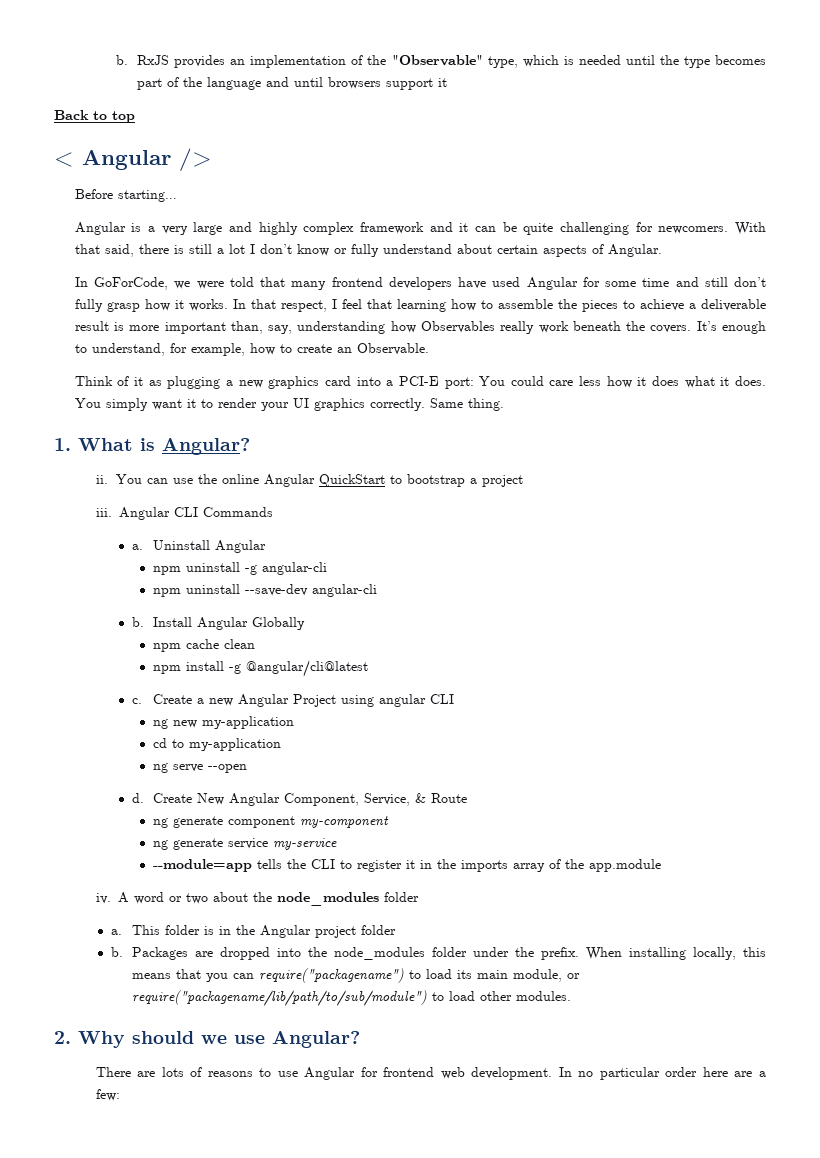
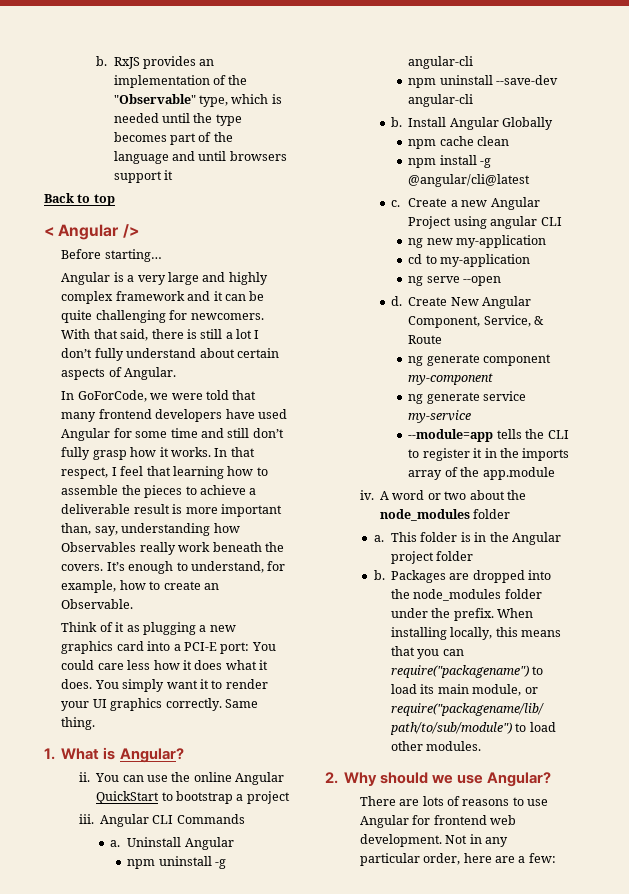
- With that said, there is still a lot I don’t know or fully understand about certain aspects of Angular.
+ With that said, there is still a lot I don’t fully understand about certain aspects of Angular.
- In no particular order here are a few:
+ Not in any particular order, here are a few:

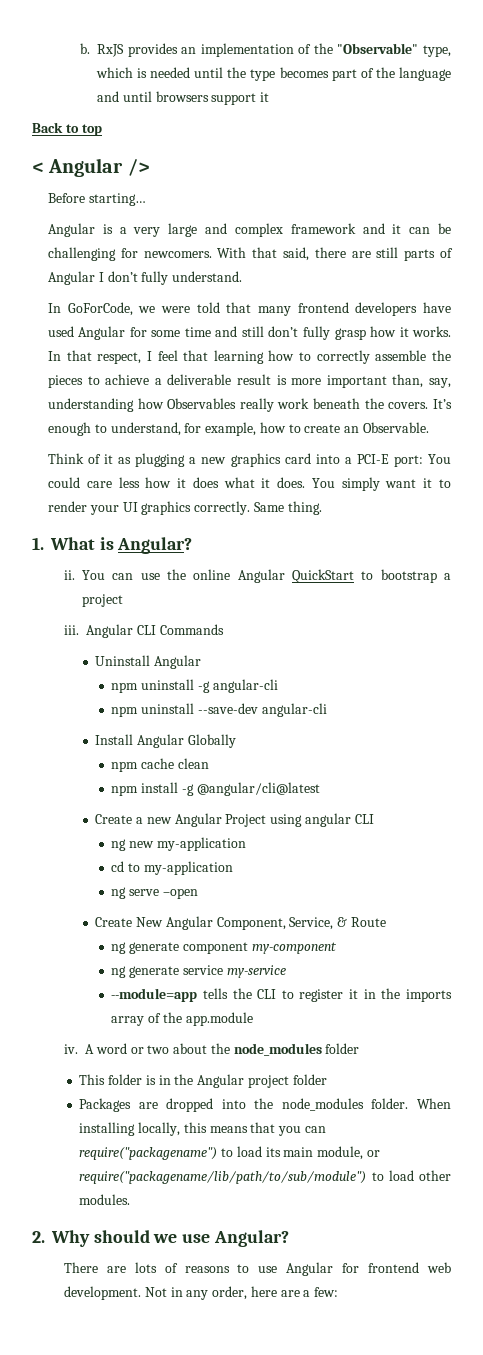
- Angular is a very large and highly complex framework and it can be quite challenging for newcomers.
+ Angular is a very large and complex framework and it can be challenging for newcomers.
- With that said, there is still a lot I don’t fully understand about certain aspects of Angular.
+ With that said, there are still parts of Angular I don’t fully understand.
- In that respect, I feel that learning how to assemble the pieces to achieve a deliverable result is more important than, say, understanding how Observables really work beneath the covers.
+ In that respect, I feel that learning how to correctly assemble the pieces to achieve a deliverable result is more important than, say, understanding how Observables really work beneath the covers.
  Angular CLI Commands
- a. Uninstall Angular
+ Uninstall Angular
  npm uninstall --save-dev angular-cli
- b. Install Angular Globally
+ Install Angular Globally
- c.
- ng serve --open
- d. Create New Angular Component, Service, & Route
+ ng serve –open
+ Create New Angular Component, Service, & Route
  A word or two about the node_modules folder
- a. This folder is in the Angular project folder
- b. Packages are dropped into the node_modules folder under the prefix.
+ This folder is in the Angular project folder
+ Packages are dropped into the node_modules folder.
- Not in any particular order, here are a few:
+ Not in any order, here are a few:

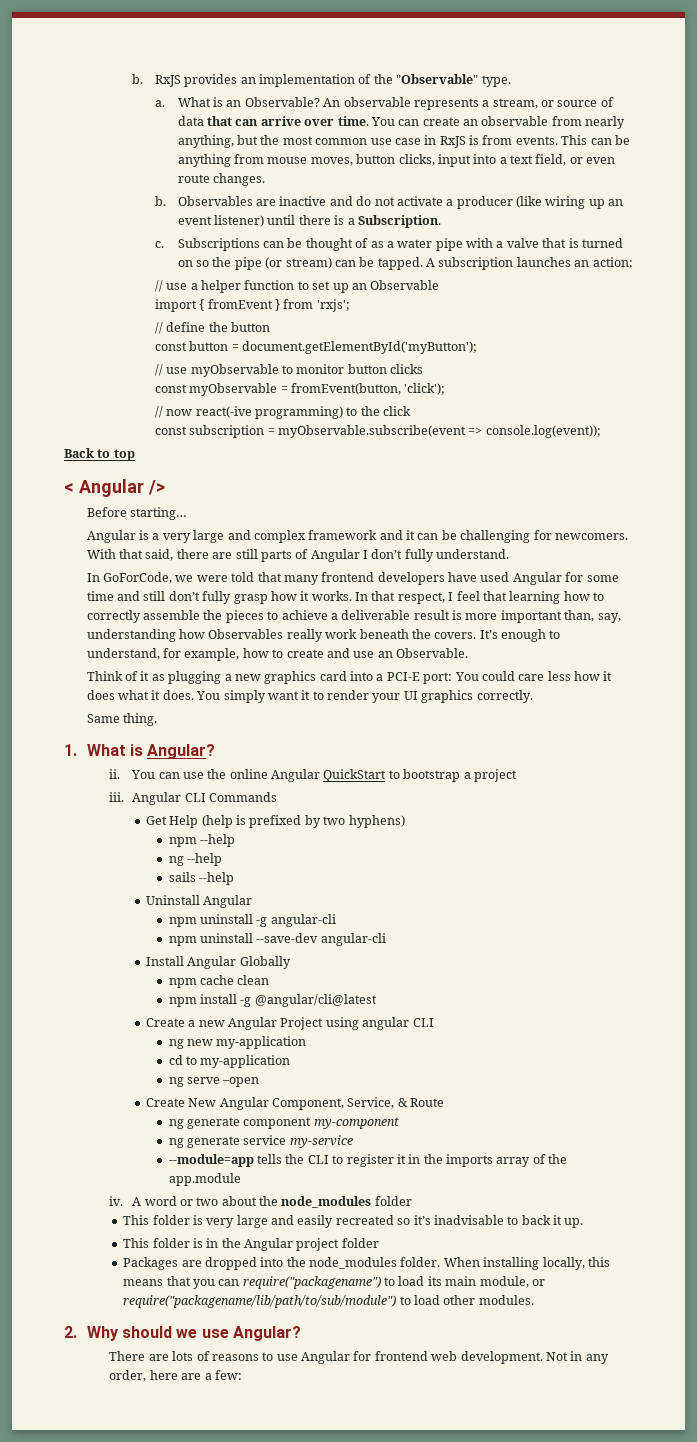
- RxJS provides an implementation of the "Observable" type, which is needed until the type becomes part of the language and until browsers support it
+ RxJS provides an implementation of the "Observable" type.
+ a. What is an Observable? An observable represents a stream, or source of data that can arrive over time. You can create an observable from nearly anything, but the most common use case in RxJS is from events. This can be anything from mouse moves, button clicks, input into a text field, or even route changes.
+ b. Observables are inactive and do not activate a producer (like wiring up an event listener) until there is a Subscription.
+ c. Subscriptions can be thought of as a water pipe with a valve that is turned on so the pipe (or stream) can be tapped. A subscription launches an action:
+ // use a helper function to set up an Observable
+ import { fromEvent } from 'rxjs';
+ // define the button
+ const button = document.getElementById('myButton');
+ // use myObservable to monitor button clicks
+ const myObservable = fromEvent(button, 'click');
+ // now react(-ive programming) to the click
+ const subscription = myObservable.subscribe(event => console.log(event));
- It’s enough to understand, for example, how to create an Observable.
+ It’s enough to understand, for example, how to create and use an Observable.
- You simply want it to render your UI graphics correctly. Same thing.
+ You simply want it to render your UI graphics correctly.
+ Same thing.
+ Get Help (help is prefixed by two hyphens)
+ npm --help
+ ng --help
+ sails --help
+ This folder is very large and easily recreated so it’s inadvisable to back it up.

